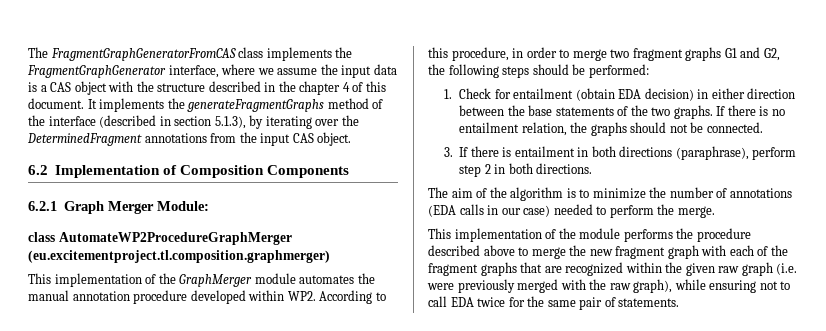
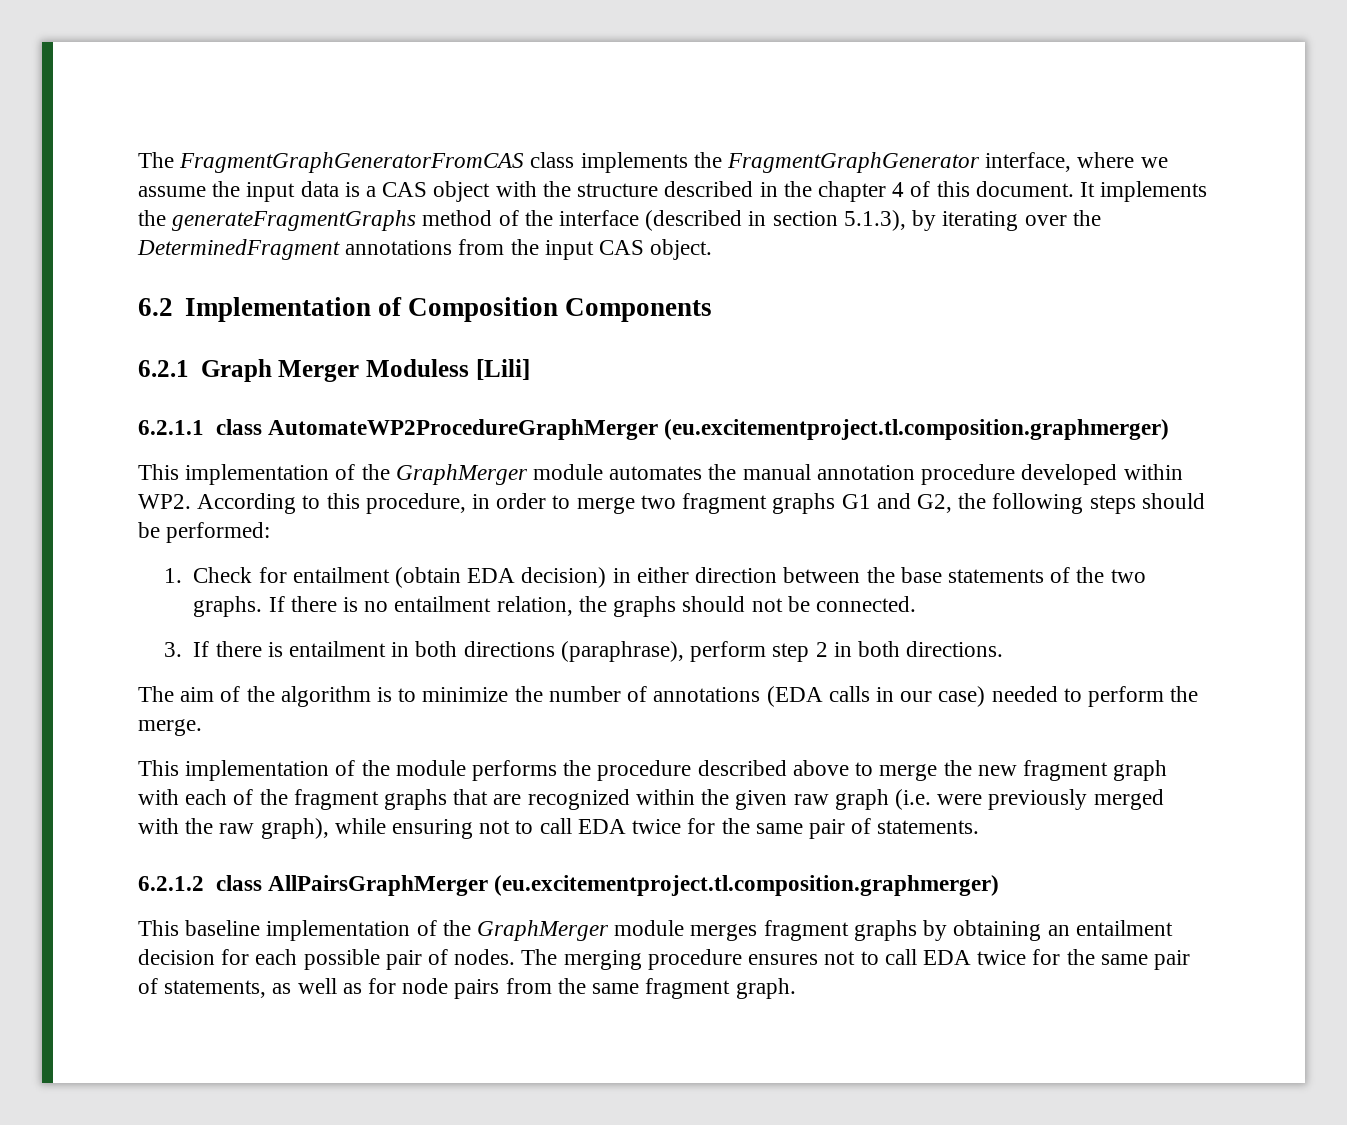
- 6.2.1 Graph Merger Module:
- class AutomateWP2ProcedureGraphMerger (eu.excitementproject.tl.composition.graphmerger)
+ 6.2.1 Graph Merger Moduless [Lili]
+ 6.2.1.1 class AutomateWP2ProcedureGraphMerger (eu.excitementproject.tl.composition.graphmerger)
+ 6.2.1.2 class AllPairsGraphMerger (eu.excitementproject.tl.composition.graphmerger)
+ This baseline implementation of the GraphMerger module merges fragment graphs by obtaining an entailment decision for each possible pair of nodes. The merging procedure ensures not to call EDA twice for the same pair of statements, as well as for node pairs from the same fragment graph.

